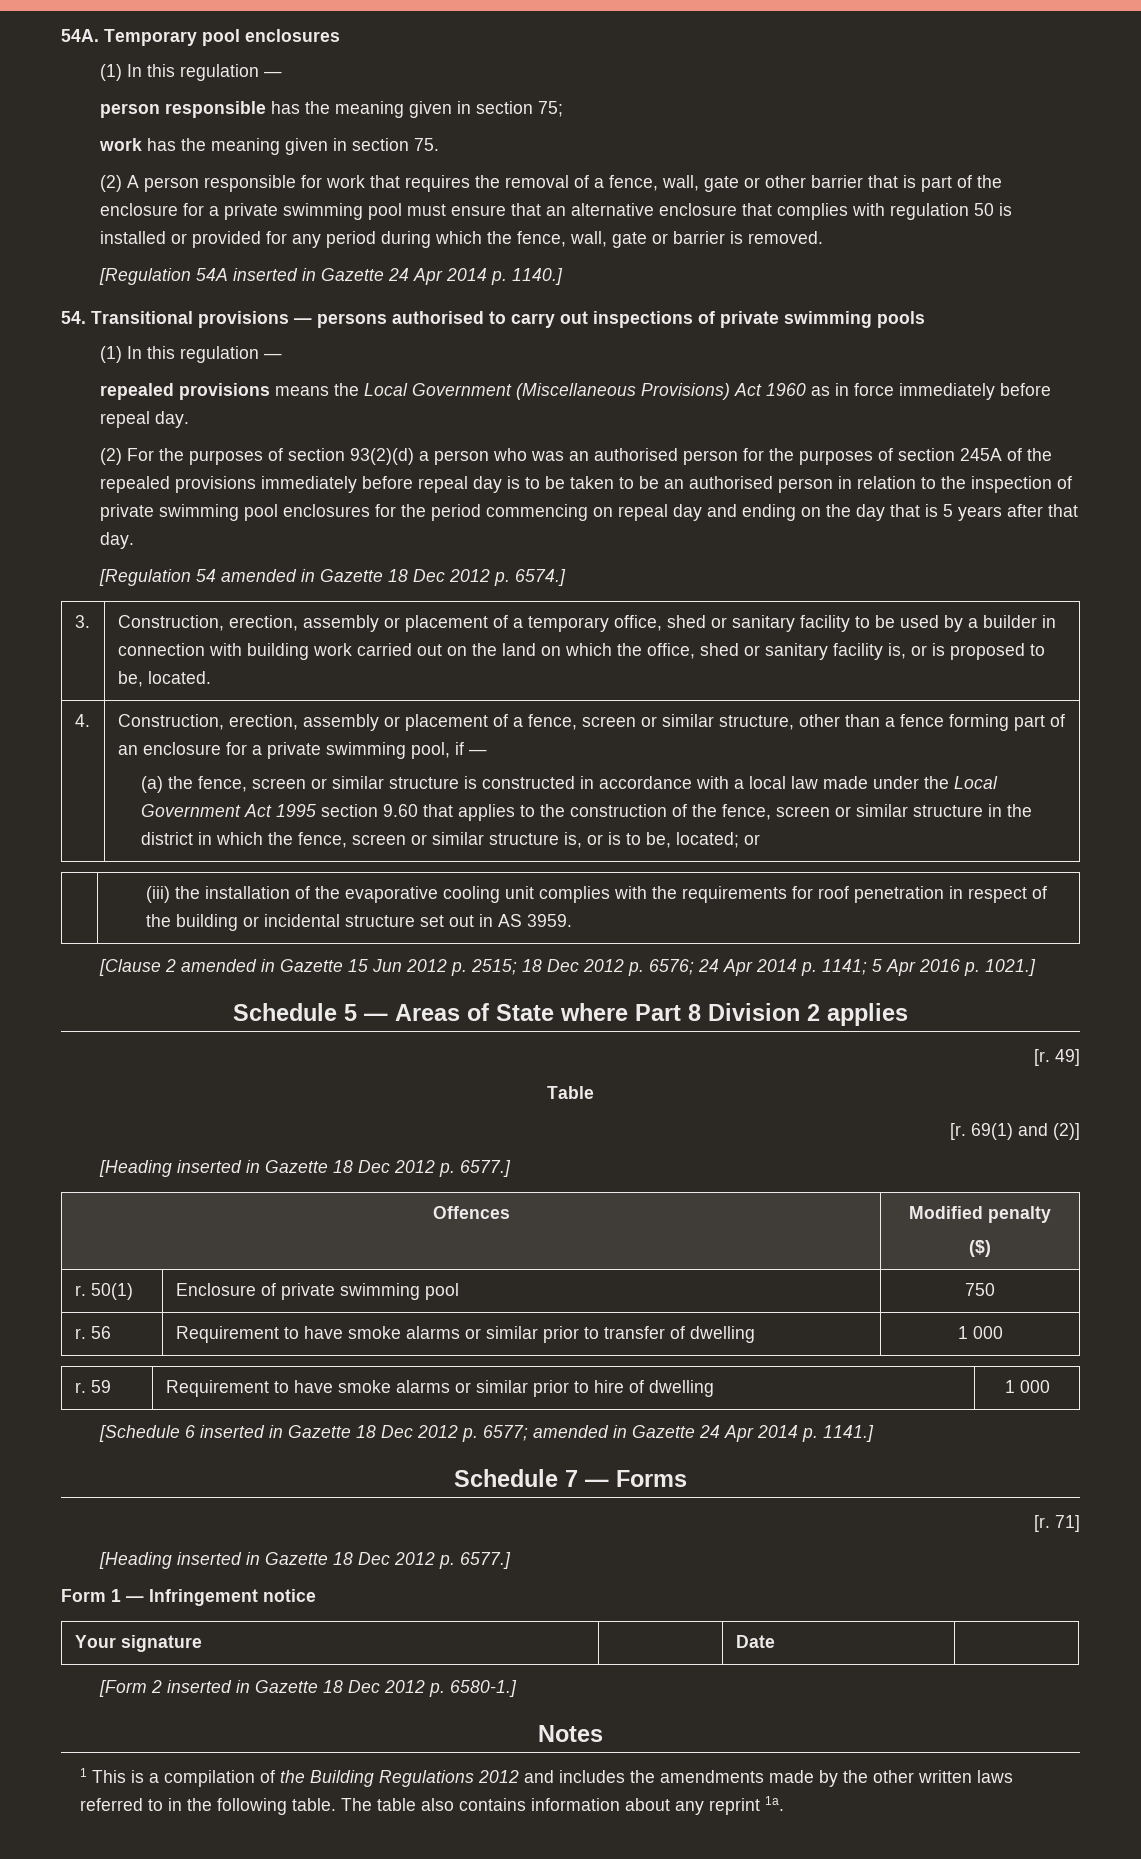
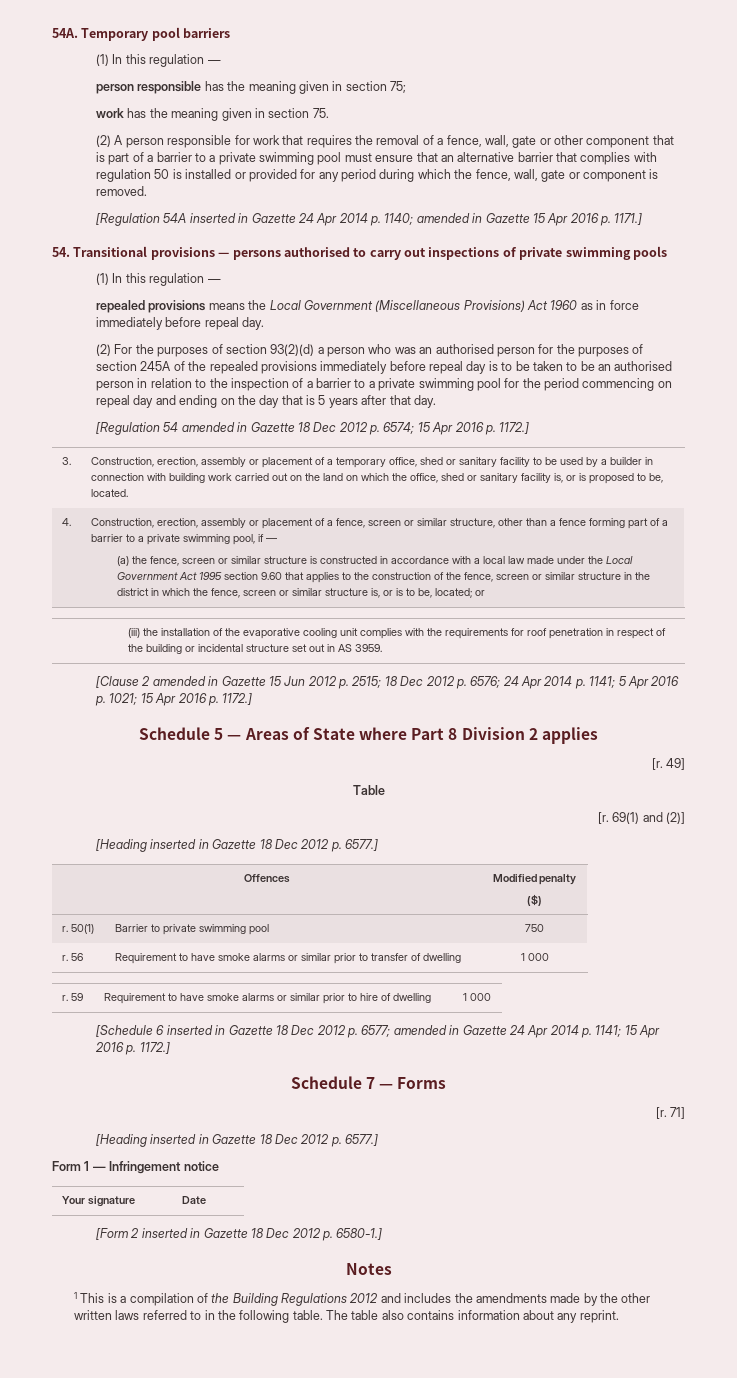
- Temporary pool enclosures
+ Temporary pool barriers
- (2) A person responsible for work that requires the removal of a fence, wall, gate or other barrier that is part of the enclosure for a private swimming pool must ensure that an alternative enclosure that complies with regulation 50 is installed or provided for any period during which the fence, wall, gate or barrier is removed.
+ (2) A person responsible for work that requires the removal of a fence, wall, gate or other component that is part of a barrier to a private swimming pool must ensure that an alternative barrier that complies with regulation 50 is installed or provided for any period during which the fence, wall, gate or component is removed.
- [Regulation 54A inserted in Gazette 24 Apr 2014 p. 1140.]
+ [Regulation 54A inserted in Gazette 24 Apr 2014 p. 1140; amended in Gazette 15 Apr 2016 p. 1171.]
- (2) For the purposes of section 93(2)(d) a person who was an authorised person for the purposes of section 245A of the repealed provisions immediately before repeal day is to be taken to be an authorised person in relation to the inspection of private swimming pool enclosures for the period commencing on repeal day and ending on the day that is 5 years after that day.
+ (2) For the purposes of section 93(2)(d) a person who was an authorised person for the purposes of section 245A of the repealed provisions immediately before repeal day is to be taken to be an authorised person in relation to the inspection of a barrier to a private swimming pool for the period commencing on repeal day and ending on the day that is 5 years after that day.
- [Regulation 54 amended in Gazette 18 Dec 2012 p. 6574.]
+ [Regulation 54 amended in Gazette 18 Dec 2012 p. 6574; 15 Apr 2016 p. 1172.]
- Construction, erection, assembly or placement of a fence, screen or similar structure, other than a fence forming part of an enclosure for a private swimming pool, if —
+ Construction, erection, assembly or placement of a fence, screen or similar structure, other than a fence forming part of a barrier to a private swimming pool, if —
- [Clause 2 amended in Gazette 15 Jun 2012 p. 2515; 18 Dec 2012 p. 6576; 24 Apr 2014 p. 1141; 5 Apr 2016 p. 1021.]
+ [Clause 2 amended in Gazette 15 Jun 2012 p. 2515; 18 Dec 2012 p. 6576; 24 Apr 2014 p. 1141; 5 Apr 2016 p. 1021; 15 Apr 2016 p. 1172.]
- r. 50(1) | Enclosure of private swimming pool | 750
+ r. 50(1) | Barrier to private swimming pool | 750
- [Schedule 6 inserted in Gazette 18 Dec 2012 p. 6577; amended in Gazette 24 Apr 2014 p. 1141.]
+ [Schedule 6 inserted in Gazette 18 Dec 2012 p. 6577; amended in Gazette 24 Apr 2014 p. 1141; 15 Apr 2016 p. 1172.]
- The table also contains information about any reprint 1a.
+ The table also contains information about any reprint.

